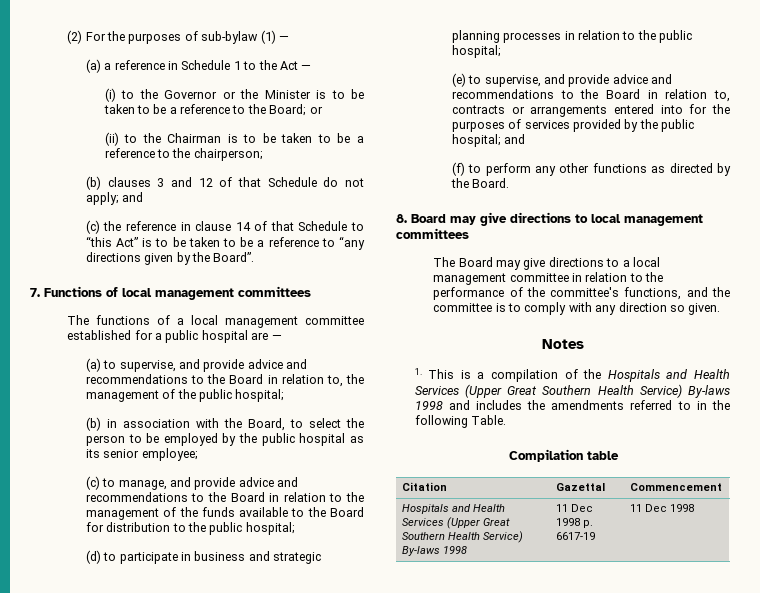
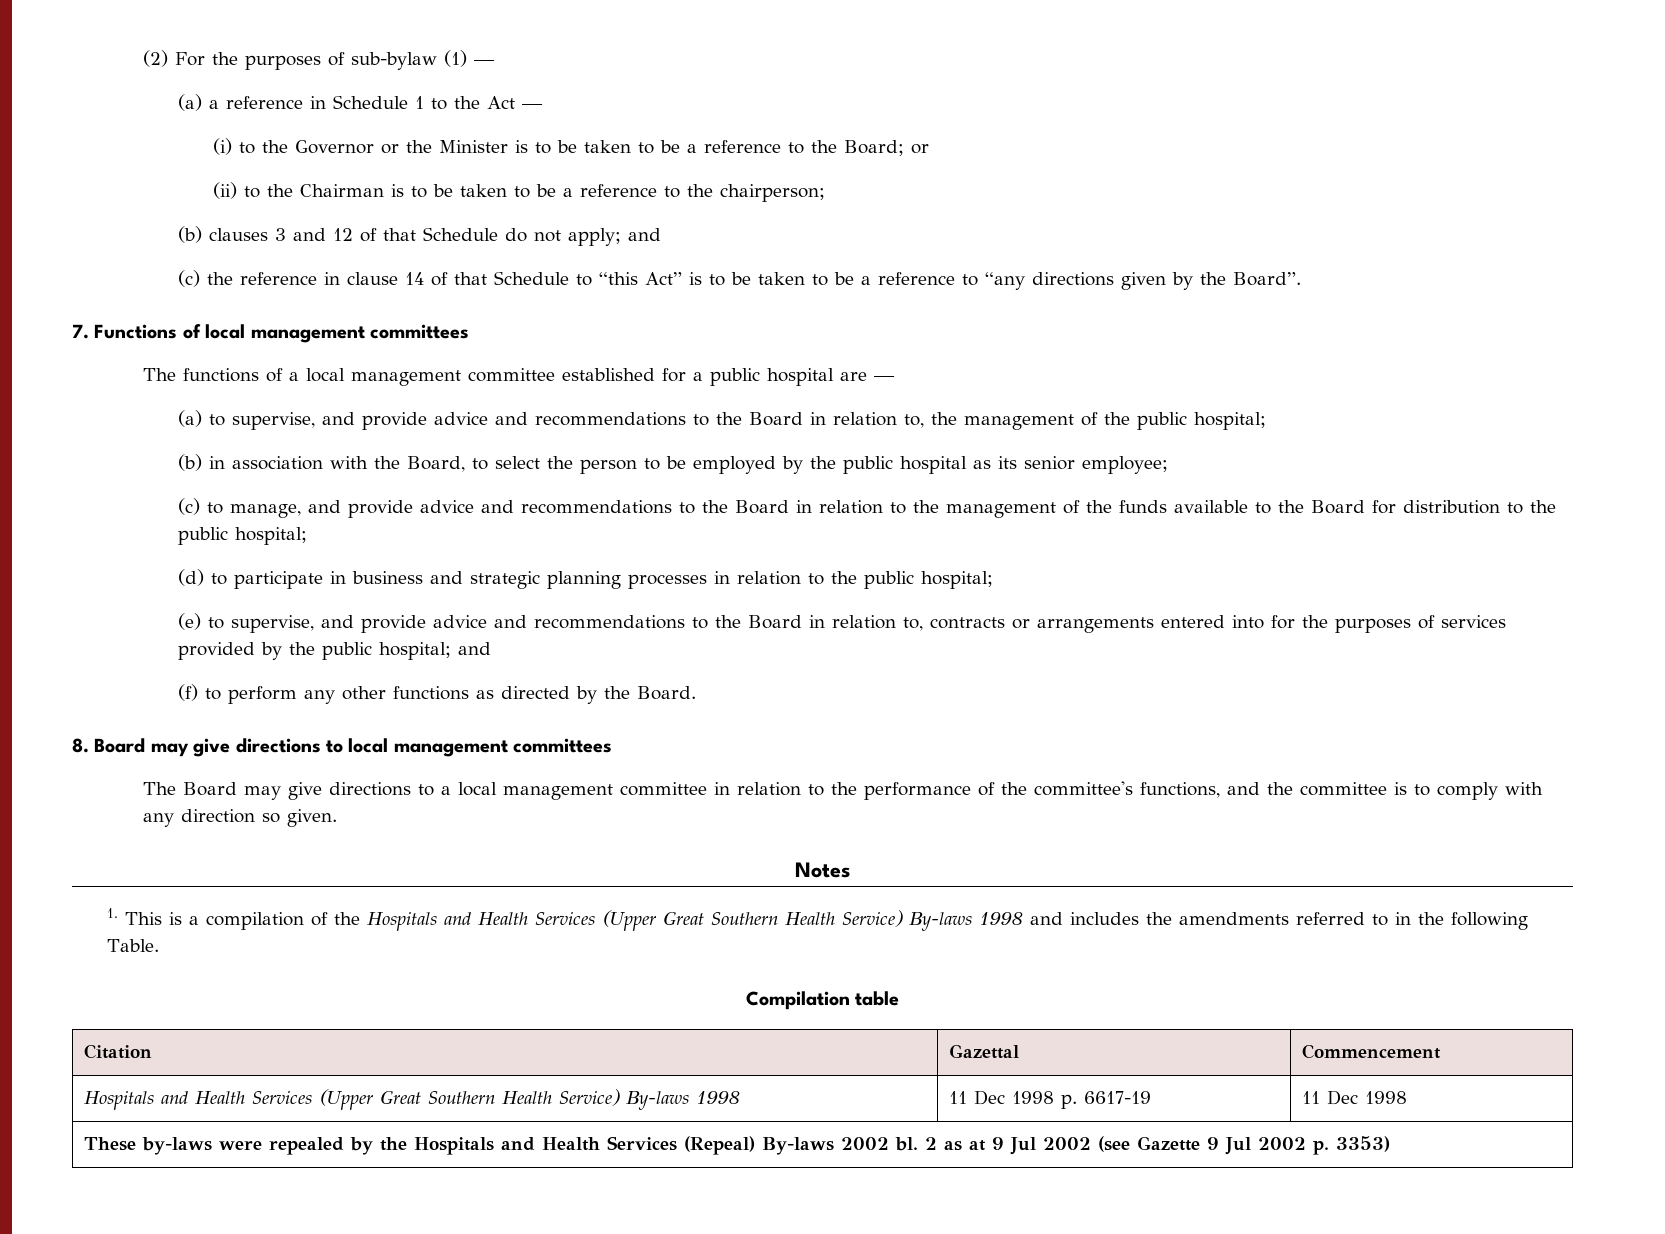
+ These by-laws were repealed by the Hospitals and Health Services (Repeal) By-laws 2002 bl. 2 as at 9 Jul 2002 (see Gazette 9 Jul 2002 p. 3353)

